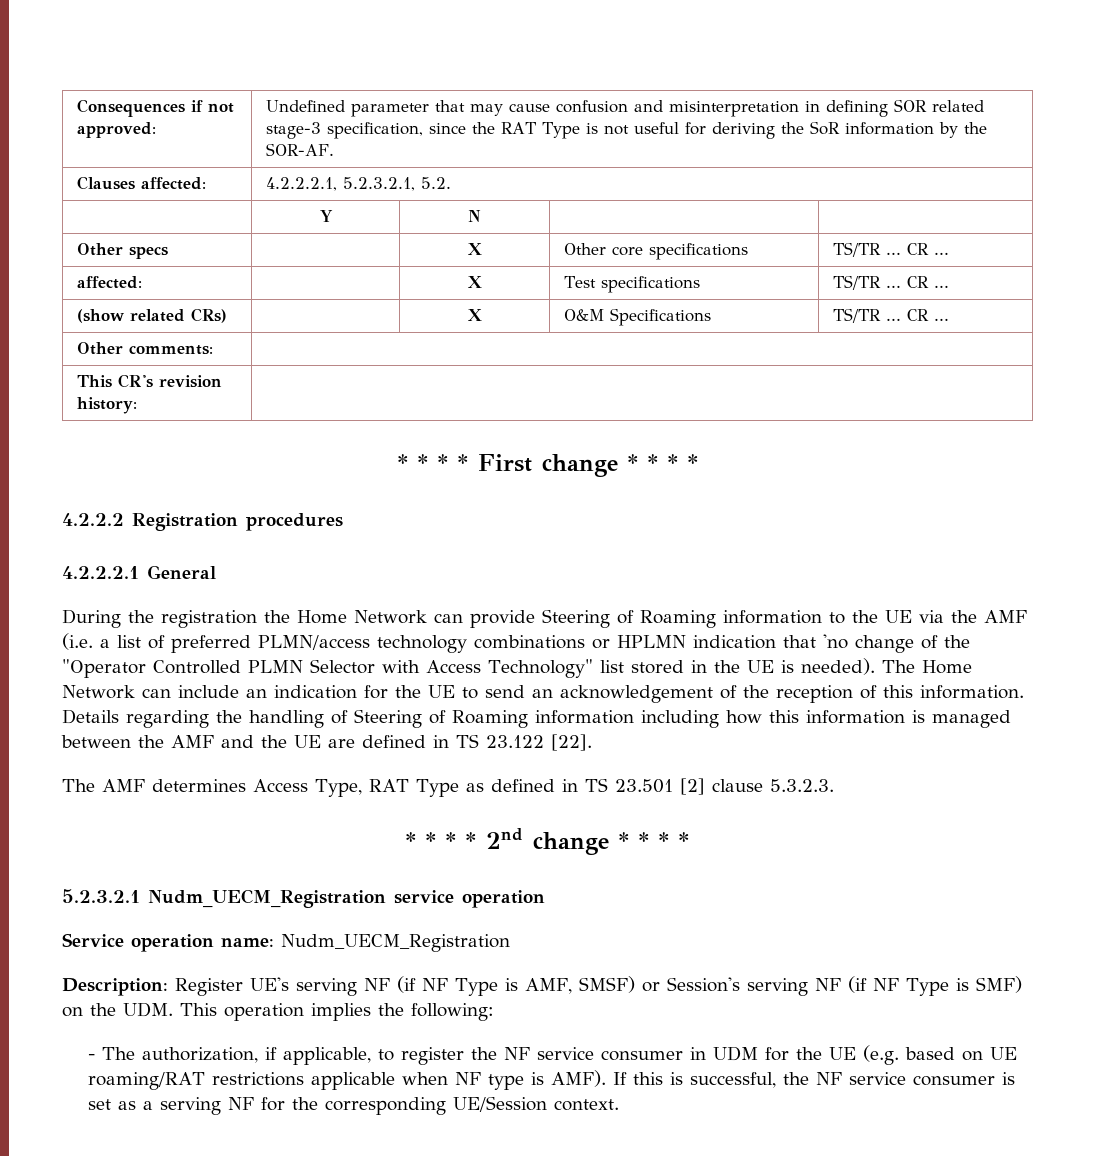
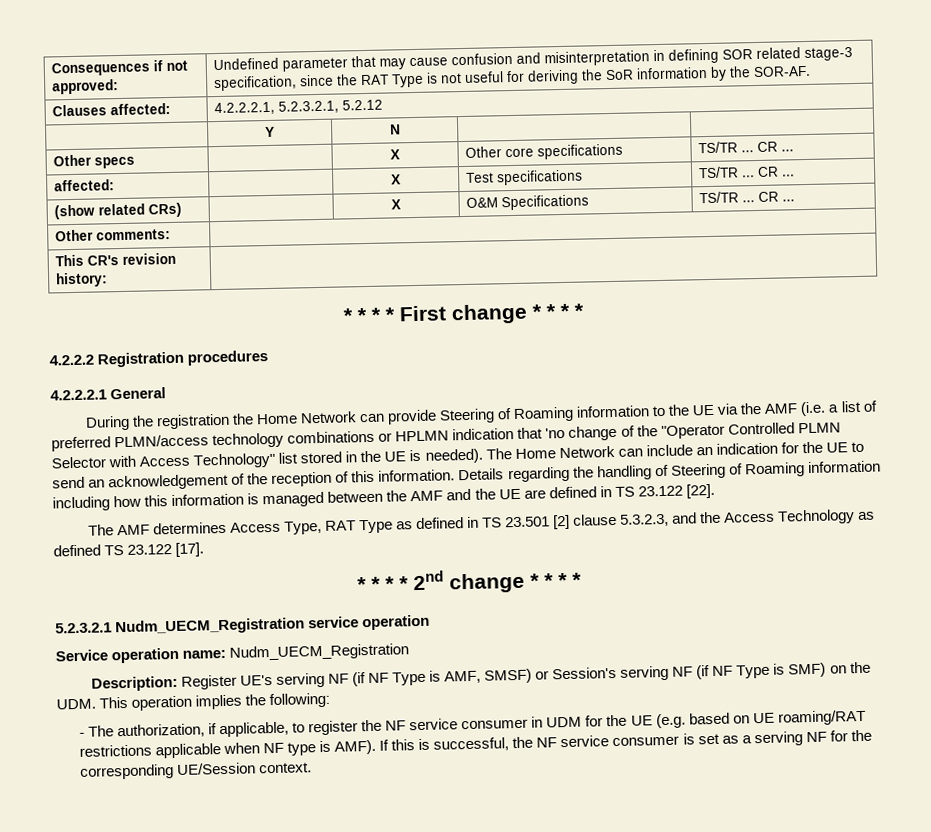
- Clauses affected: | 4.2.2.2.1, 5.2.3.2.1, 5.2.
+ Clauses affected: | 4.2.2.2.1, 5.2.3.2.1, 5.2.12
- The AMF determines Access Type, RAT Type as defined in TS 23.501 [2] clause 5.3.2.3.
+ The AMF determines Access Type, RAT Type as defined in TS 23.501 [2] clause 5.3.2.3, and the Access Technology as defined TS 23.122 [17].

